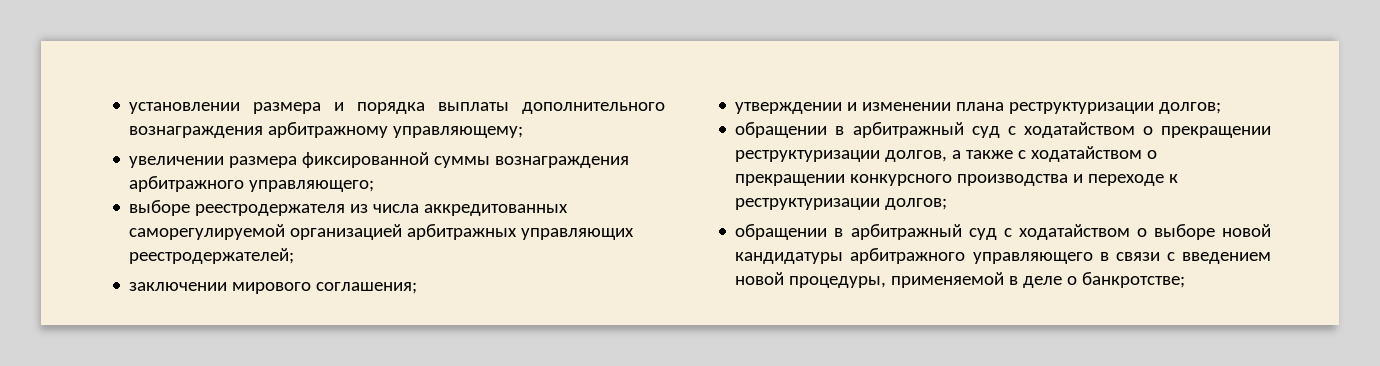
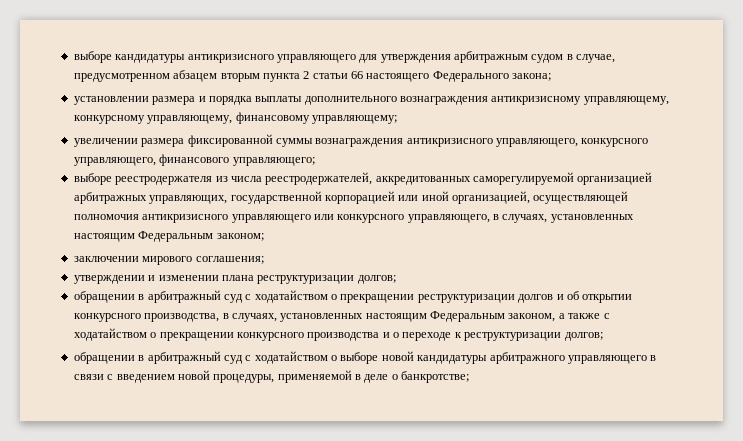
+ выборе кандидатуры антикризисного управляющего для утверждения арбитражным судом в случае, предусмотренном абзацем вторым пункта 2 статьи 66 настоящего Федерального закона;
- установлении размера и порядка выплаты дополнительного вознаграждения арбитражному управляющему;
+ установлении размера и порядка выплаты дополнительного вознаграждения антикризисному управляющему, конкурсному управляющему, финансовому управляющему;
- увеличении размера фиксированной суммы вознаграждения арбитражного управляющего;
+ увеличении размера фиксированной суммы вознаграждения антикризисного управляющего, конкурсного управляющего, финансового управляющего;
- выборе реестродержателя из числа аккредитованных саморегулируемой организацией арбитражных управляющих реестродержателей;
+ выборе реестродержателя из числа реестродержателей, аккредитованных саморегулируемой организацией арбитражных управляющих, государственной корпорацией или иной организацией, осуществляющей полномочия антикризисного управляющего или конкурсного управляющего, в случаях, установленных настоящим Федеральным законом;
- обращении в арбитражный суд с ходатайством о прекращении реструктуризации долгов, а также с ходатайством о прекращении конкурсного производства и переходе к реструктуризации долгов;
+ обращении в арбитражный суд с ходатайством о прекращении реструктуризации долгов и об открытии конкурсного производства, в случаях, установленных настоящим Федеральным законом, а также с ходатайством о прекращении конкурсного производства и о переходе к реструктуризации долгов;

